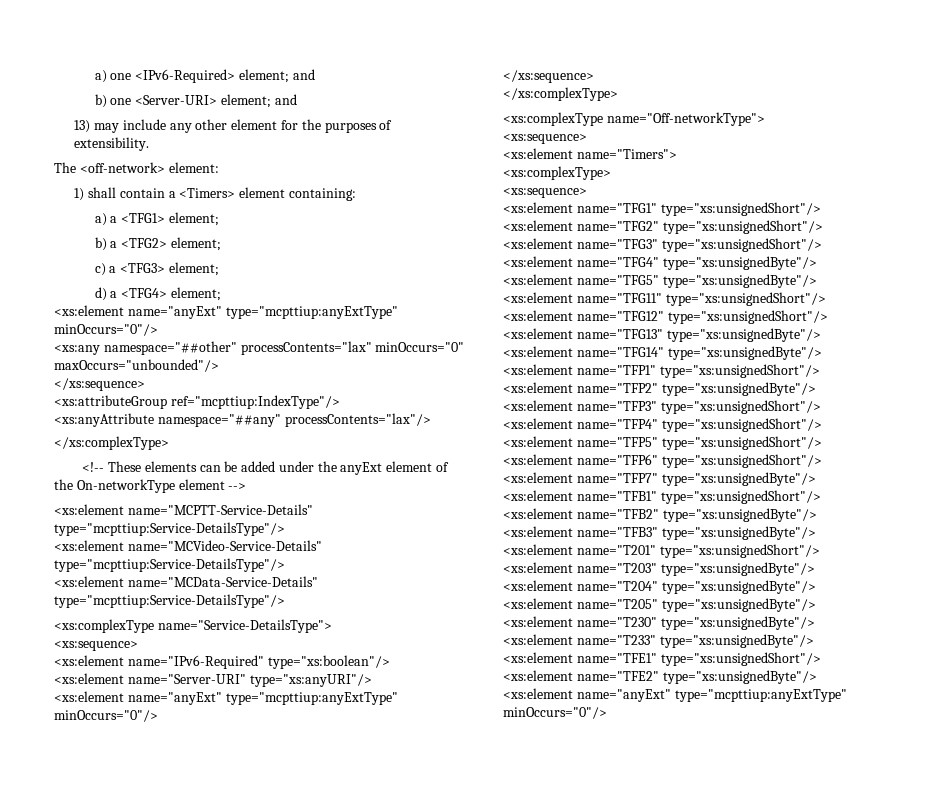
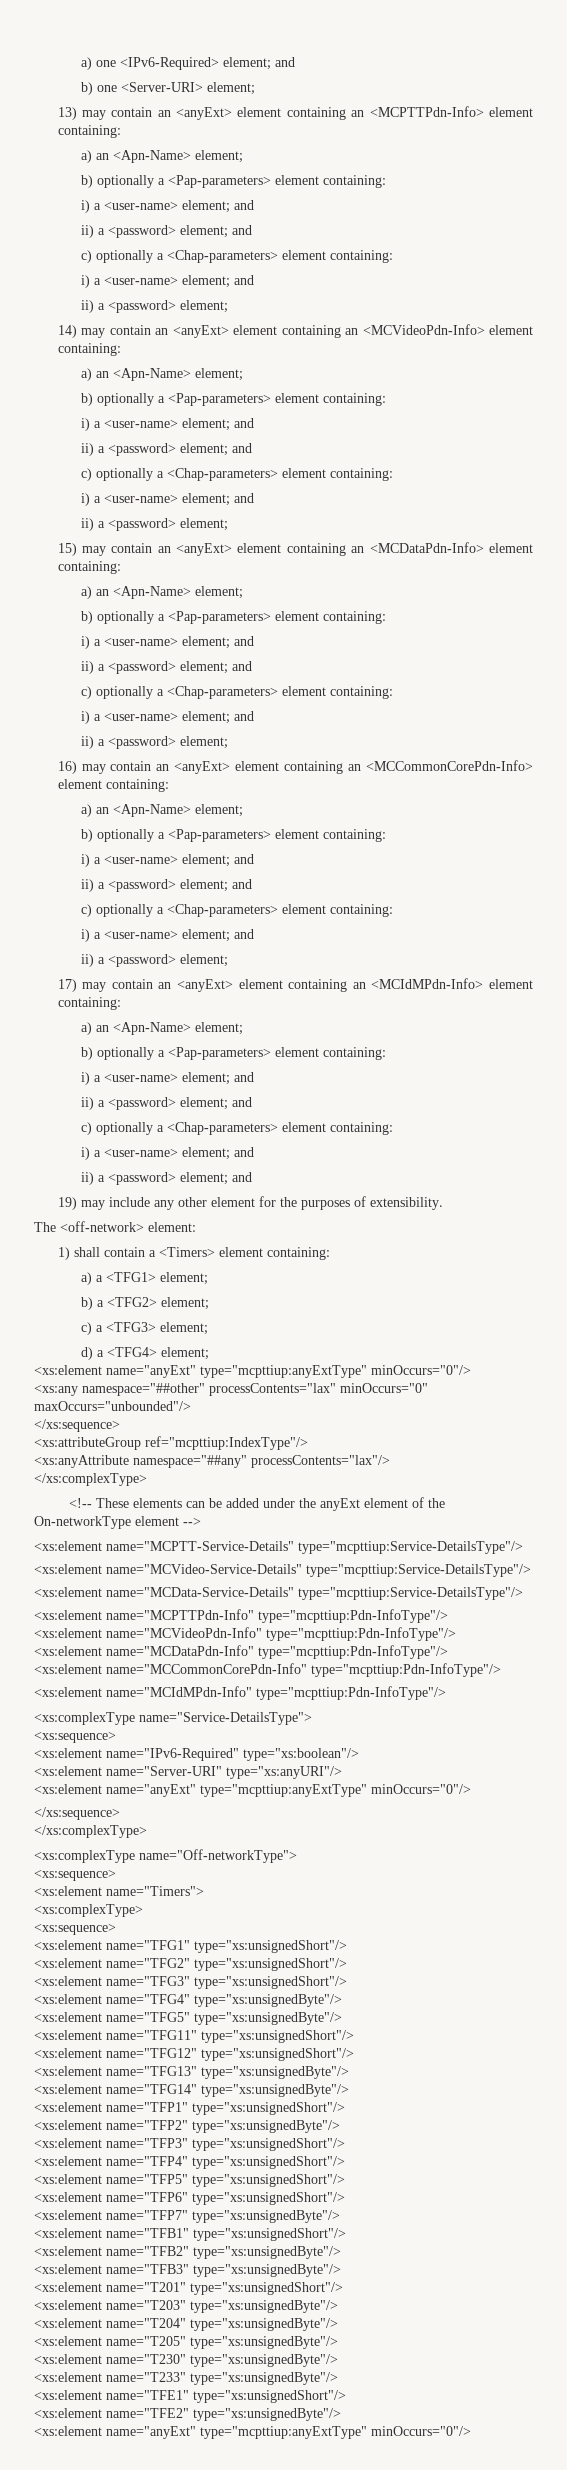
- b) one <Server-URI> element; and
- 13) may include any other element for the purposes of extensibility.
+ b) one <Server-URI> element;
+ 13) may contain an <anyExt> element containing an <MCPTTPdn-Info> element containing:
+ a) an <Apn-Name> element;
+ b) optionally a <Pap-parameters> element containing:
+ i) a <user-name> element; and
+ ii) a <password> element; and
+ c) optionally a <Chap-parameters> element containing:
+ i) a <user-name> element; and
+ ii) a <password> element;
+ 14) may contain an <anyExt> element containing an <MCVideoPdn-Info> element containing:
+ a) an <Apn-Name> element;
+ b) optionally a <Pap-parameters> element containing:
+ i) a <user-name> element; and
+ ii) a <password> element; and
+ c) optionally a <Chap-parameters> element containing:
+ i) a <user-name> element; and
+ ii) a <password> element;
+ 15) may contain an <anyExt> element containing an <MCDataPdn-Info> element containing:
+ a) an <Apn-Name> element;
+ b) optionally a <Pap-parameters> element containing:
+ i) a <user-name> element; and
+ ii) a <password> element; and
+ c) optionally a <Chap-parameters> element containing:
+ i) a <user-name> element; and
+ ii) a <password> element;
+ 16) may contain an <anyExt> element containing an <MCCommonCorePdn-Info> element containing:
+ a) an <Apn-Name> element;
+ b) optionally a <Pap-parameters> element containing:
+ i) a <user-name> element; and
+ ii) a <password> element; and
+ c) optionally a <Chap-parameters> element containing:
+ i) a <user-name> element; and
+ ii) a <password> element;
+ 17) may contain an <anyExt> element containing an <MCIdMPdn-Info> element containing:
+ a) an <Apn-Name> element;
+ b) optionally a <Pap-parameters> element containing:
+ i) a <user-name> element; and
+ ii) a <password> element; and
+ c) optionally a <Chap-parameters> element containing:
+ i) a <user-name> element; and
+ ii) a <password> element; and
+ 19) may include any other element for the purposes of extensibility.
+ <xs:element name="MCPTTPdn-Info" type="mcpttiup:Pdn-InfoType"/>
+ <xs:element name="MCVideoPdn-Info" type="mcpttiup:Pdn-InfoType"/>
+ <xs:element name="MCDataPdn-Info" type="mcpttiup:Pdn-InfoType"/>
+ <xs:element name="MCCommonCorePdn-Info" type="mcpttiup:Pdn-InfoType"/>
+ <xs:element name="MCIdMPdn-Info" type="mcpttiup:Pdn-InfoType"/>

